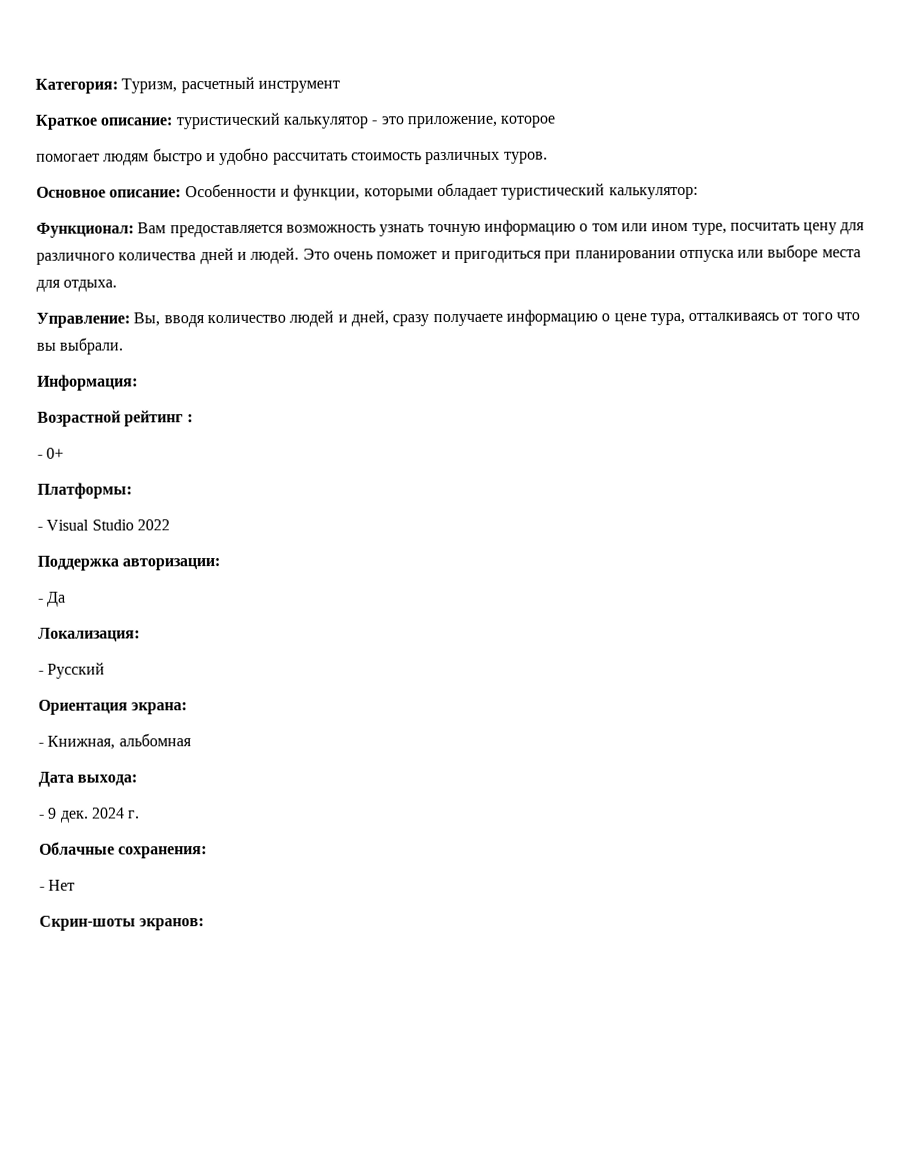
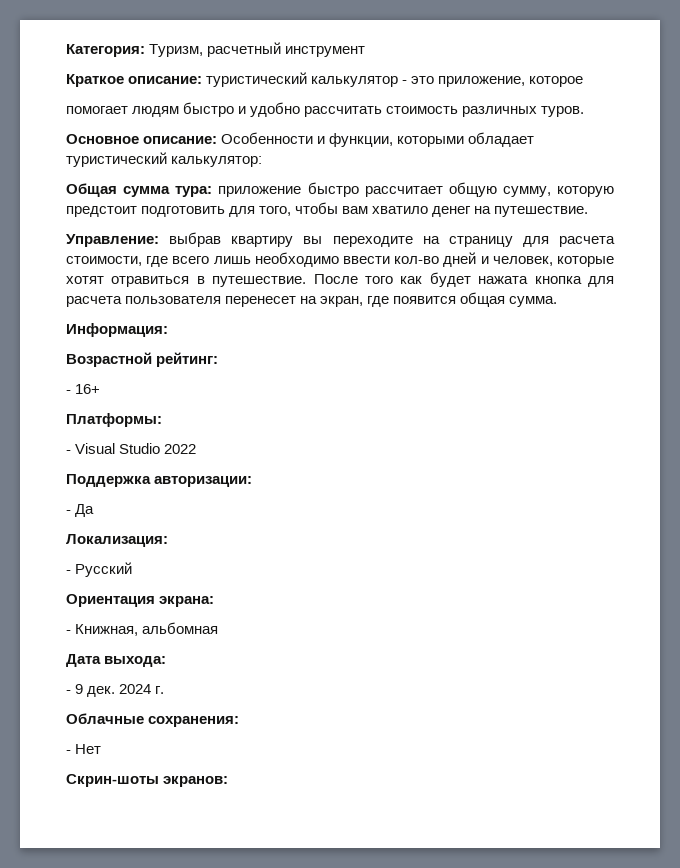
- Функционал: Вам предоставляется возможность узнать точную информацию о том или ином туре, посчитать цену для различного количества дней и людей. Это очень поможет и пригодиться при планировании отпуска или выборе места для отдыха.
- Управление: Вы, вводя количество людей и дней, сразу получаете информацию о цене тура, отталкиваясь от того что вы выбрали.
+ Общая сумма тура: приложение быстро рассчитает общую сумму, которую предстоит подготовить для того, чтобы вам хватило денег на путешествие.
+ Управление: выбрав квартиру вы переходите на страницу для расчета стоимости, где всего лишь необходимо ввести кол-во дней и человек, которые хотят отравиться в путешествие. После того как будет нажата кнопка для расчета пользователя перенесет на экран, где появится общая сумма.
- Возрастной рейтинг :
- - 0+
+ Возрастной рейтинг:
+ - 16+

